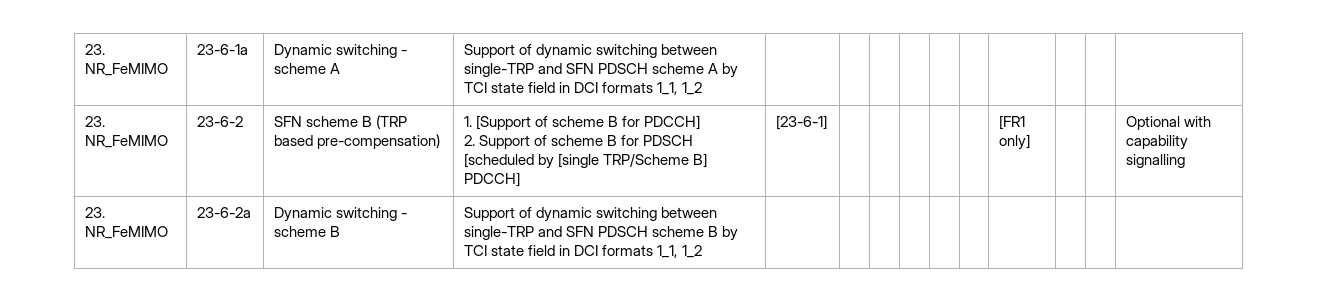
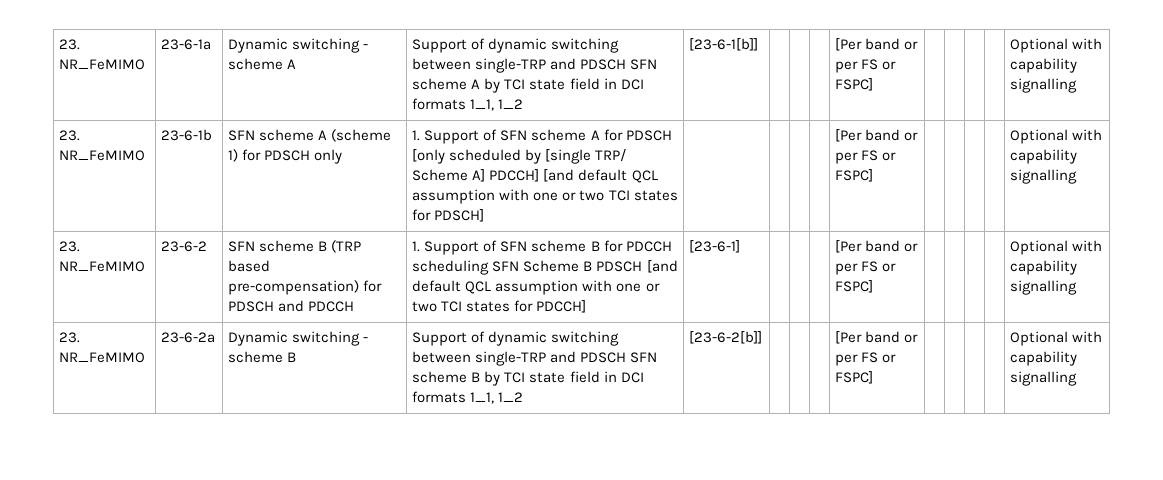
- 23. NR_FeMIMO | 23-6-1a | Dynamic switching - scheme A | Support of dynamic switching between single-TRP and SFN PDSCH scheme A by TCI state field in DCI formats 1_1, 1_2 | | | | | | | | | |
+ 23. NR_FeMIMO | 23-6-1a | Dynamic switching - scheme A | Support of dynamic switching between single-TRP and PDSCH SFN scheme A by TCI state field in DCI formats 1_1, 1_2 | [23-6-1[b]] | | | | [Per band or per FS or FSPC] | | | | | Optional with capability signalling
+ 23. NR_FeMIMO | 23-6-1b | SFN scheme A (scheme 1) for PDSCH only | 1. Support of SFN scheme A for PDSCH [only scheduled by [single TRP/ Scheme A] PDCCH] [and default QCL assumption with one or two TCI states for PDSCH] | | | | | [Per band or per FS or FSPC] | | | | | Optional with capability signalling
- SFN scheme B (TRP based pre-compensation) | 1. [Support of scheme B for PDCCH]
- 2. Support of scheme B for PDSCH [scheduled by [single TRP/Scheme B] PDCCH] | [23-6-1] | | | | | | [FR1 only]
+ SFN scheme B (TRP based pre-compensation) for PDSCH and PDCCH | 1. Support of SFN scheme B for PDCCH scheduling SFN Scheme B PDSCH [and default QCL assumption with one or two TCI states for PDCCH] | [23-6-1] | | | | [Per band or per FS or FSPC]
- 23. NR_FeMIMO | 23-6-2a | Dynamic switching - scheme B | Support of dynamic switching between single-TRP and SFN PDSCH scheme B by TCI state field in DCI formats 1_1, 1_2 | | | | | | | | | |
+ 23. NR_FeMIMO | 23-6-2a | Dynamic switching - scheme B | Support of dynamic switching between single-TRP and PDSCH SFN scheme B by TCI state field in DCI formats 1_1, 1_2 | [23-6-2[b]] | | | | [Per band or per FS or FSPC] | | | | | Optional with capability signalling

